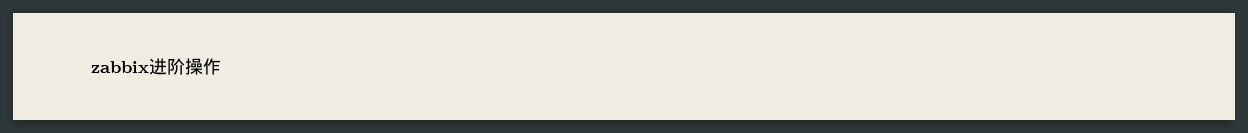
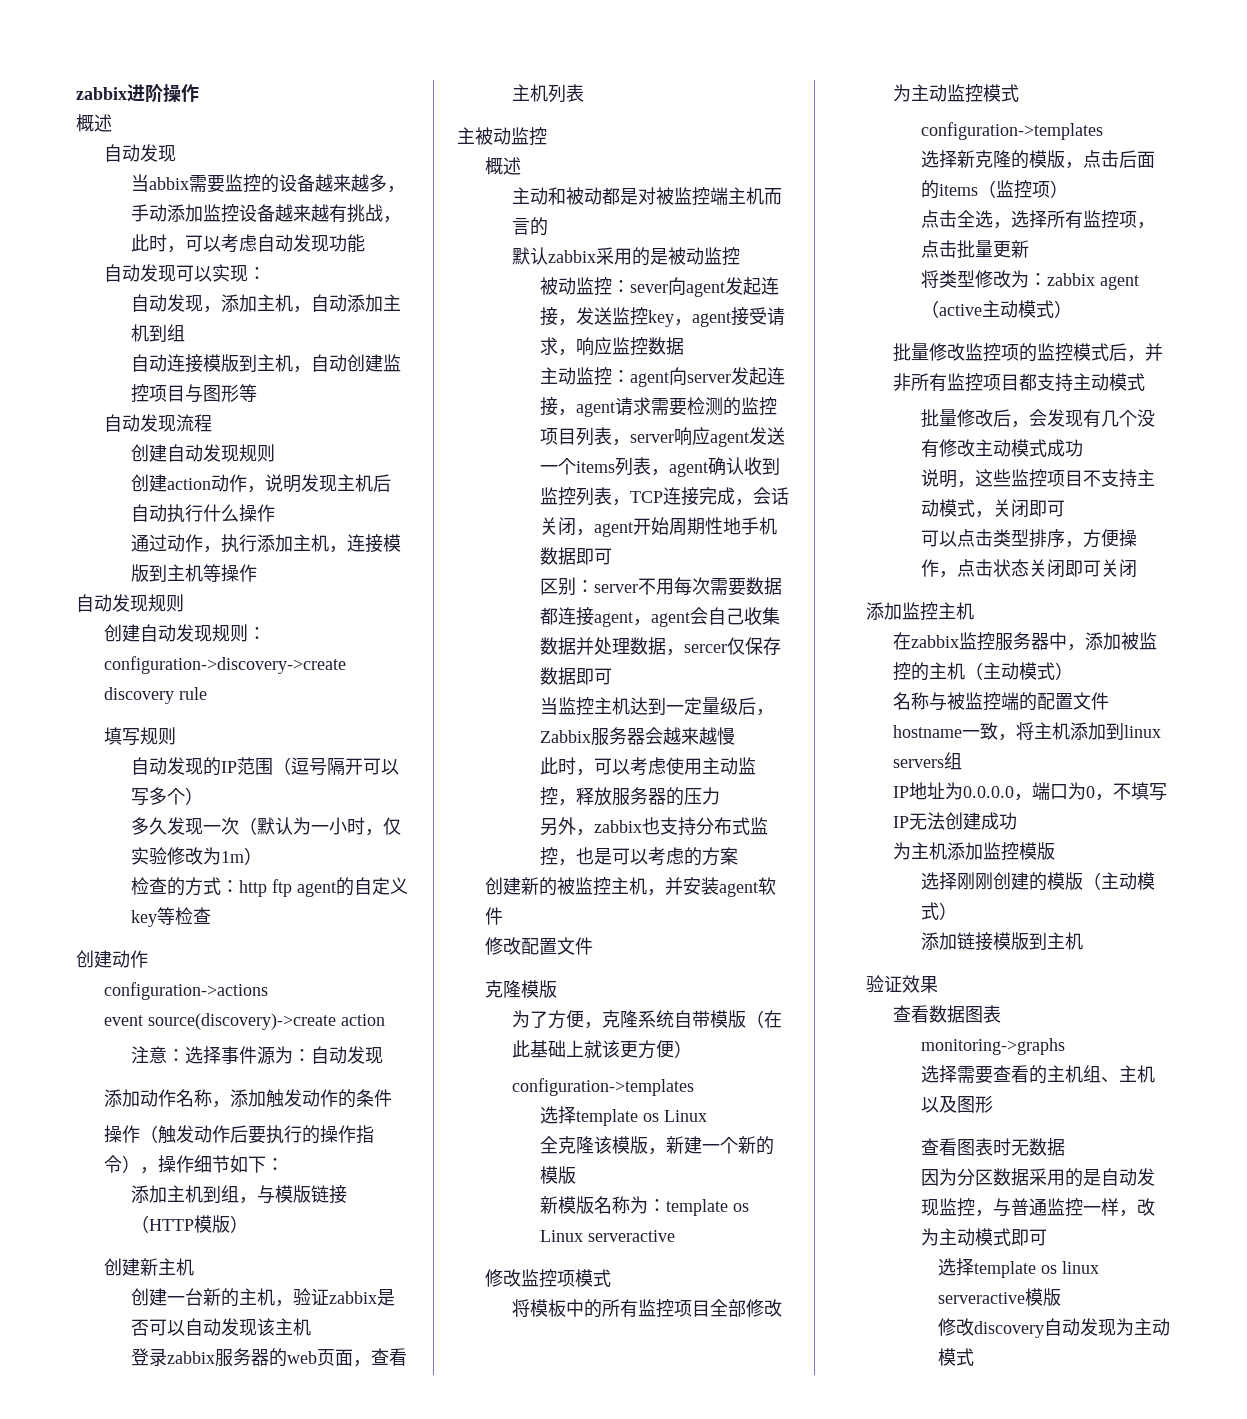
  zabbix进阶操作
+ 概述
+ 自动发现
+ 当abbix需要监控的设备越来越多，手动添加监控设备越来越有挑战，此时，可以考虑自动发现功能
+ 自动发现可以实现：
+ 自动发现，添加主机，自动添加主机到组
+ 自动连接模版到主机，自动创建监控项目与图形等
+ 自动发现流程
+ 创建自动发现规则
+ 创建action动作，说明发现主机后自动执行什么操作
+ 通过动作，执行添加主机，连接模版到主机等操作
+ 自动发现规则
+ 创建自动发现规则：configuration->discovery->create discovery rule
+ 填写规则
+ 自动发现的IP范围（逗号隔开可以写多个）
+ 多久发现一次（默认为一小时，仅实验修改为1m）
+ 检查的方式：http ftp agent的自定义key等检查
+ 创建动作
+ configuration->actions
+ event source(discovery)->create action
+ 注意：选择事件源为：自动发现
+ 添加动作名称，添加触发动作的条件
+ 操作（触发动作后要执行的操作指令），操作细节如下：
+ 添加主机到组，与模版链接（HTTP模版）
+ 创建新主机
+ 创建一台新的主机，验证zabbix是否可以自动发现该主机
+ 登录zabbix服务器的web页面，查看主机列表
+ 主被动监控
+ 概述
+ 主动和被动都是对被监控端主机而言的
+ 默认zabbix采用的是被动监控
+ 被动监控：sever向agent发起连接，发送监控key，agent接受请求，响应监控数据
+ 主动监控：agent向server发起连接，agent请求需要检测的监控项目列表，server响应agent发送一个items列表，agent确认收到监控列表，TCP连接完成，会话关闭，agent开始周期性地手机数据即可
+ 区别：server不用每次需要数据都连接agent，agent会自己收集数据并处理数据，sercer仅保存数据即可
+ 当监控主机达到一定量级后，Zabbix服务器会越来越慢
+ 此时，可以考虑使用主动监控，释放服务器的压力
+ 另外，zabbix也支持分布式监控，也是可以考虑的方案
+ 创建新的被监控主机，并安装agent软件
+ 修改配置文件
+ 克隆模版
+ 为了方便，克隆系统自带模版（在此基础上就该更方便）
+ configuration->templates
+ 选择template os Linux
+ 全克隆该模版，新建一个新的模版
+ 新模版名称为：template os Linux serveractive
+ 修改监控项模式
+ 将模板中的所有监控项目全部修改为主动监控模式
+ configuration->templates
+ 选择新克隆的模版，点击后面的items（监控项）
+ 点击全选，选择所有监控项，点击批量更新
+ 将类型修改为：zabbix agent（active主动模式）
+ 批量修改监控项的监控模式后，并非所有监控项目都支持主动模式
+ 批量修改后，会发现有几个没有修改主动模式成功
+ 说明，这些监控项目不支持主动模式，关闭即可
+ 可以点击类型排序，方便操作，点击状态关闭即可关闭
+ 添加监控主机
+ 在zabbix监控服务器中，添加被监控的主机（主动模式）
+ 名称与被监控端的配置文件hostname一致，将主机添加到linux servers组
+ IP地址为0.0.0.0，端口为0，不填写IP无法创建成功
+ 为主机添加监控模版
+ 选择刚刚创建的模版（主动模式）
+ 添加链接模版到主机
+ 验证效果
+ 查看数据图表
+ monitoring->graphs
+ 选择需要查看的主机组、主机以及图形
+ 查看图表时无数据
+ 因为分区数据采用的是自动发现监控，与普通监控一样，改为主动模式即可
+ 选择template os linux serveractive模版
+ 修改discovery自动发现为主动模式

